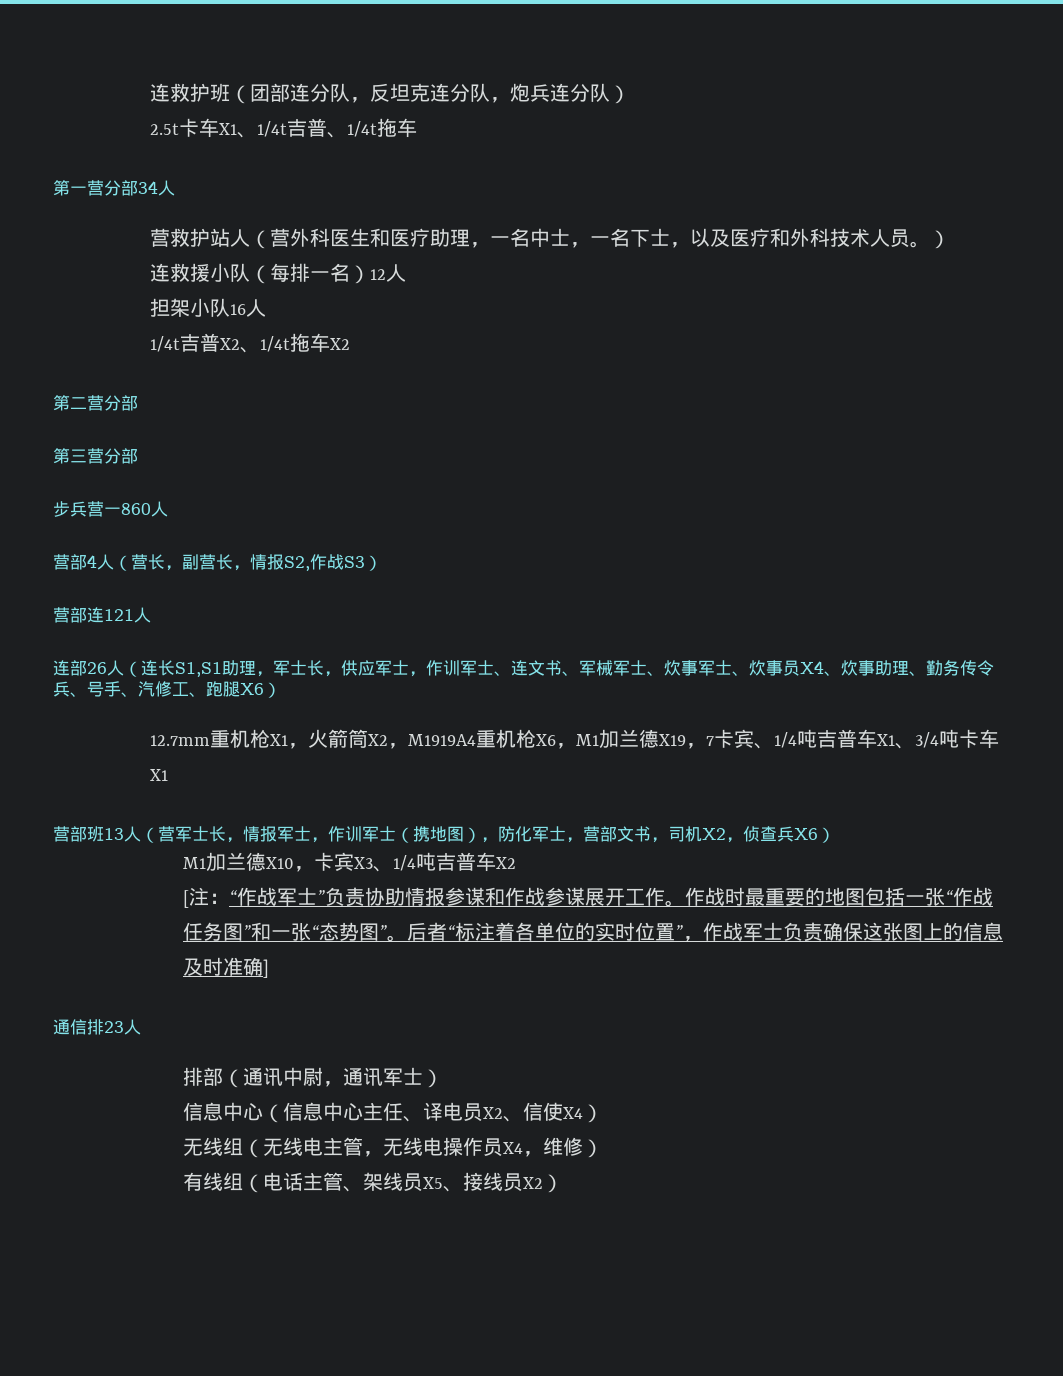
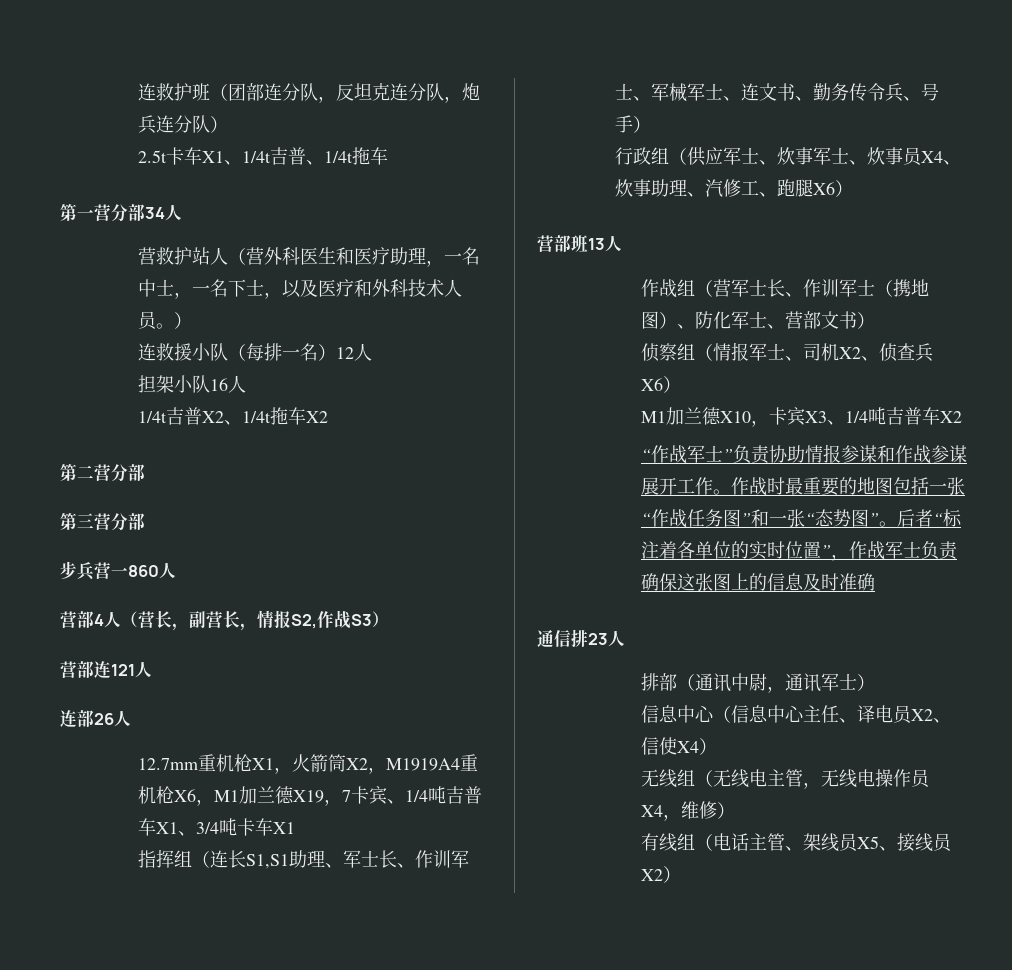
- 连部26人（连长S1,S1助理，军士长，供应军士，作训军士、连文书、军械军士、炊事军士、炊事员X4、炊事助理、勤务传令兵、号手、汽修工、跑腿X6）
+ 连部26人
+ 指挥组（连长S1,S1助理、军士长、作训军士、军械军士、连文书、勤务传令兵、号手）
+ 行政组（供应军士、炊事军士、炊事员X4、炊事助理、汽修工、跑腿X6）
- 营部班13人（营军士长，情报军士，作训军士（携地图），防化军士，营部文书，司机X2，侦查兵X6）
+ 营部班13人
+ 作战组（营军士长、作训军士（携地图）、防化军士、营部文书）
+ 侦察组（情报军士、司机X2、侦查兵X6）
- [注：“作战军士”负责协助情报参谋和作战参谋展开工作。
+ “作战军士”负责协助情报参谋和作战参谋展开工作。
- 后者“标注着各单位的实时位置”，作战军士负责确保这张图上的信息及时准确]
+ 后者“标注着各单位的实时位置”，作战军士负责确保这张图上的信息及时准确

